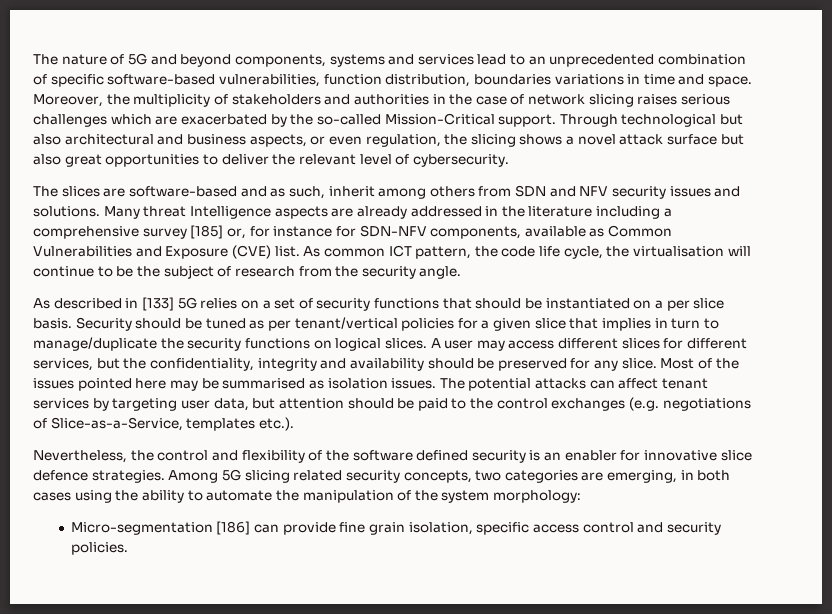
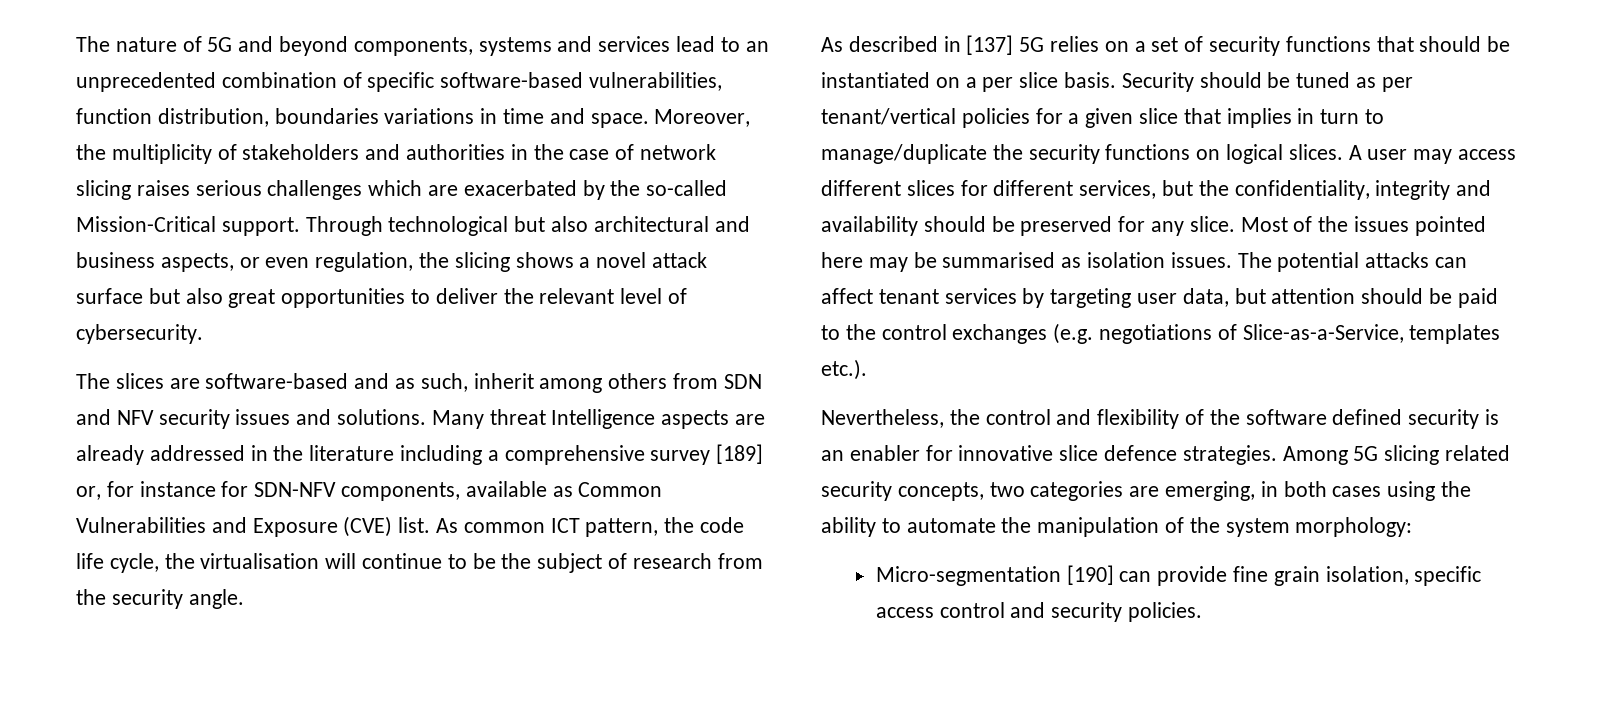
- Many threat Intelligence aspects are already addressed in the literature including a comprehensive survey [185] or, for instance for SDN-NFV components, available as Common Vulnerabilities and Exposure (CVE) list.
+ Many threat Intelligence aspects are already addressed in the literature including a comprehensive survey [189] or, for instance for SDN-NFV components, available as Common Vulnerabilities and Exposure (CVE) list.
- As described in [133] 5G relies on a set of security functions that should be instantiated on a per slice basis.
+ As described in [137] 5G relies on a set of security functions that should be instantiated on a per slice basis.
- Micro-segmentation [186] can provide fine grain isolation, specific access control and security policies.
+ Micro-segmentation [190] can provide fine grain isolation, specific access control and security policies.

